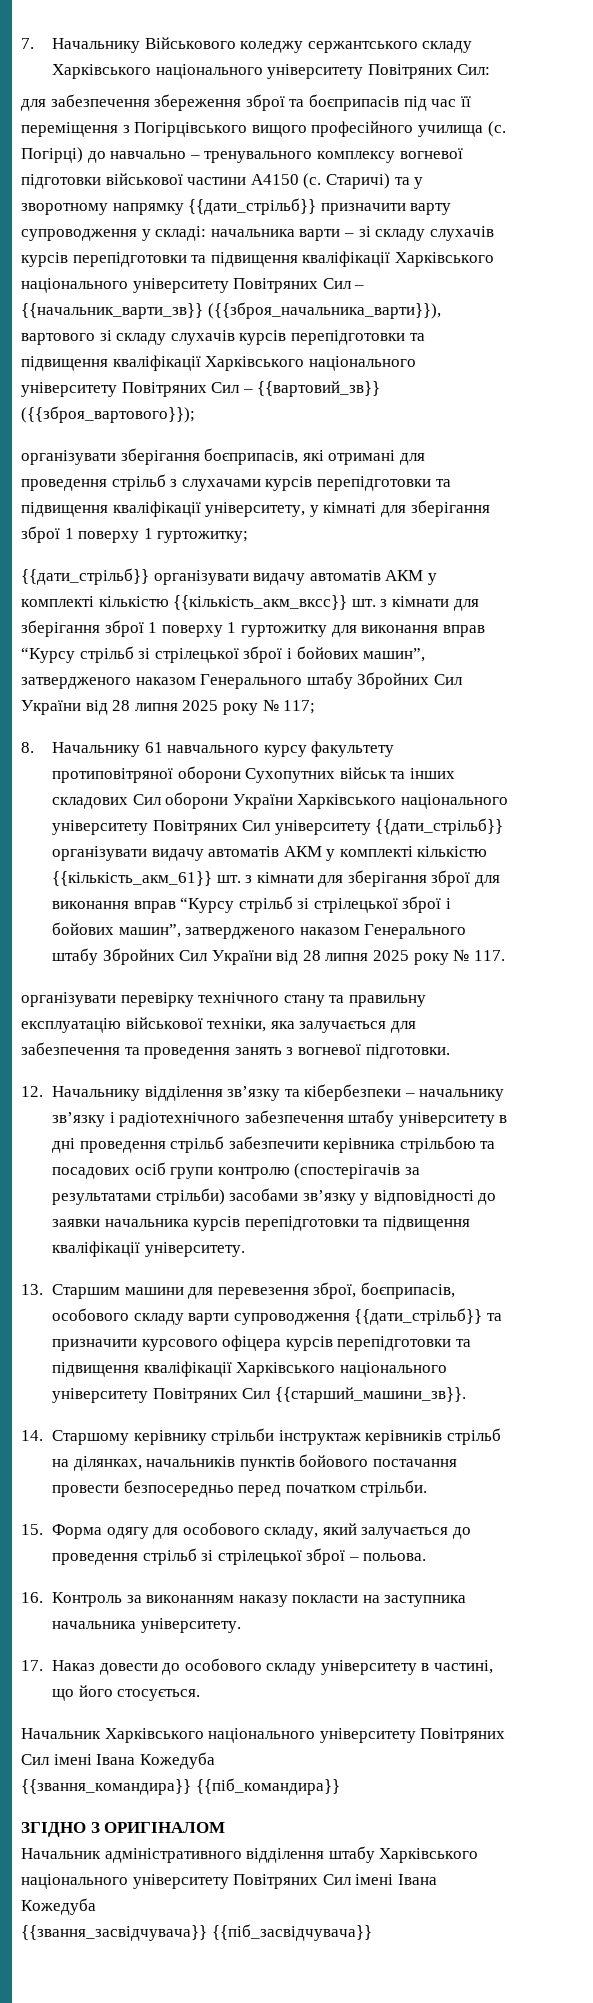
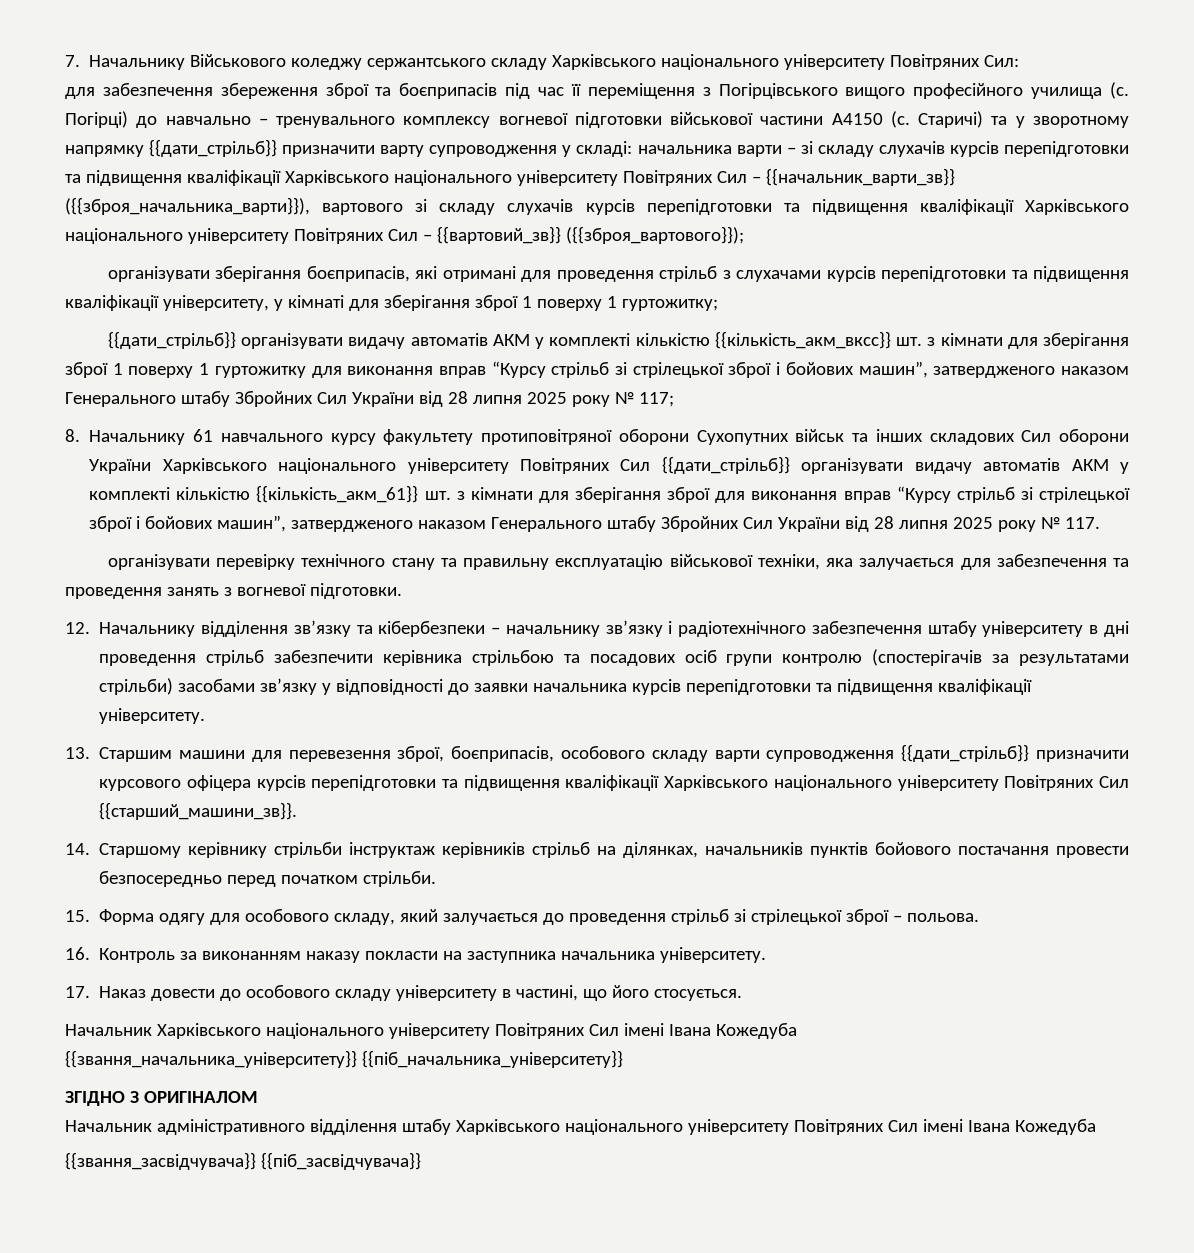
- 8. Начальнику 61 навчального курсу факультету протиповітряної оборони Сухопутних військ та інших складових Сил оборони України Харківського національного університету Повітряних Сил університету {{дати_стрільб}} організувати видачу автоматів АКМ у комплекті кількістю {{кількість_акм_61}} шт. з кімнати для зберігання зброї для виконання вправ “Курсу стрільб зі стрілецької зброї і бойових машин”, затвердженого наказом Генерального штабу Збройних Сил України від 28 липня 2025 року № 117.
+ 8. Начальнику 61 навчального курсу факультету протиповітряної оборони Сухопутних військ та інших складових Сил оборони України Харківського національного університету Повітряних Сил {{дати_стрільб}} організувати видачу автоматів АКМ у комплекті кількістю {{кількість_акм_61}} шт. з кімнати для зберігання зброї для виконання вправ “Курсу стрільб зі стрілецької зброї і бойових машин”, затвердженого наказом Генерального штабу Збройних Сил України від 28 липня 2025 року № 117.
- 13. Старшим машини для перевезення зброї, боєприпасів, особового складу варти супроводження {{дати_стрільб}} та призначити курсового офіцера курсів перепідготовки та підвищення кваліфікації Харківського національного університету Повітряних Сил {{старший_машини_зв}}.
+ 13. Старшим машини для перевезення зброї, боєприпасів, особового складу варти супроводження {{дати_стрільб}} призначити курсового офіцера курсів перепідготовки та підвищення кваліфікації Харківського національного університету Повітряних Сил {{старший_машини_зв}}.
- {{звання_командира}} {{піб_командира}}
+ {{звання_начальника_університету}} {{піб_начальника_університету}}

